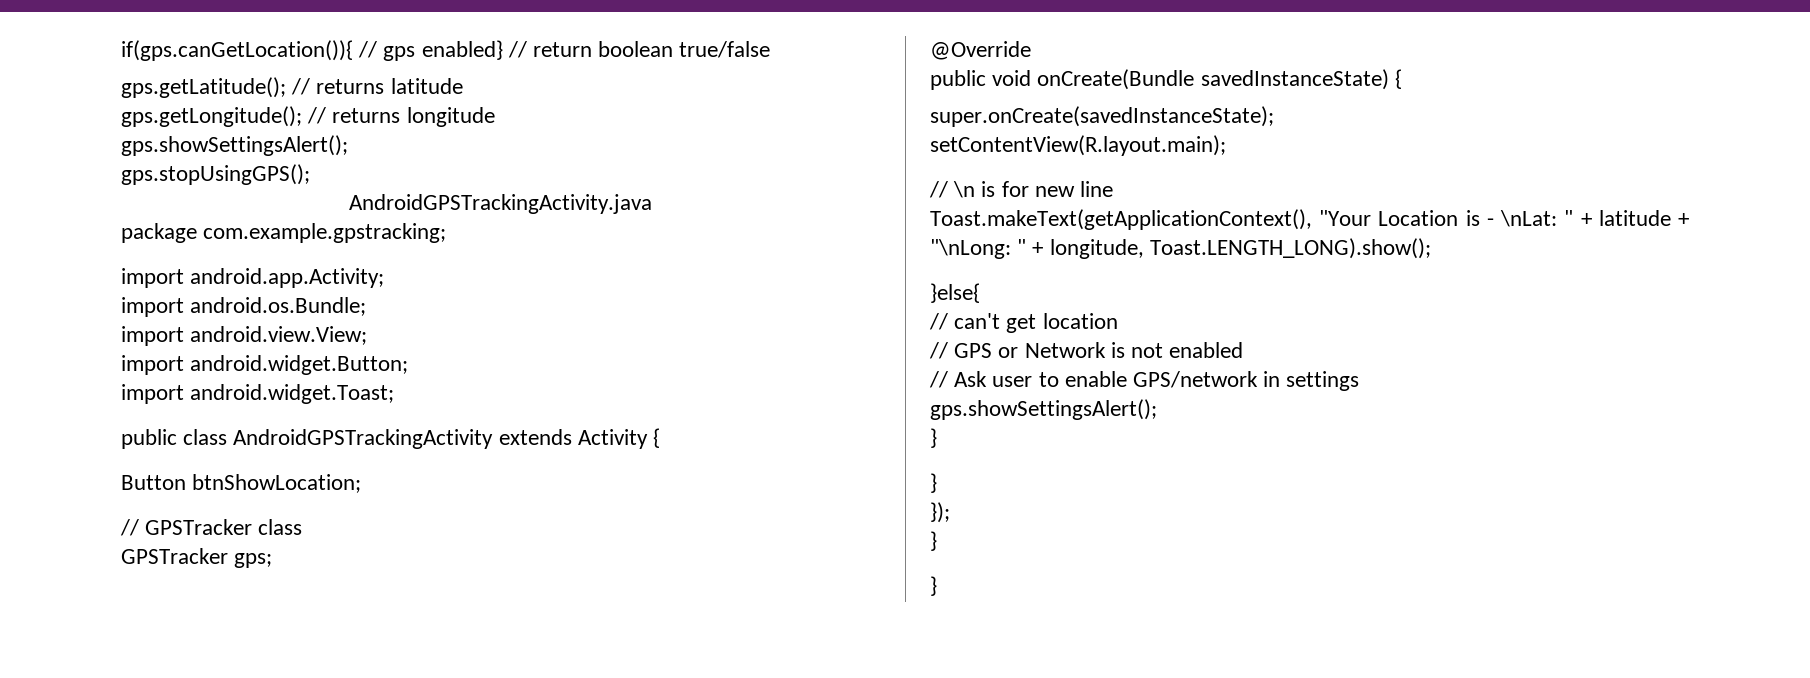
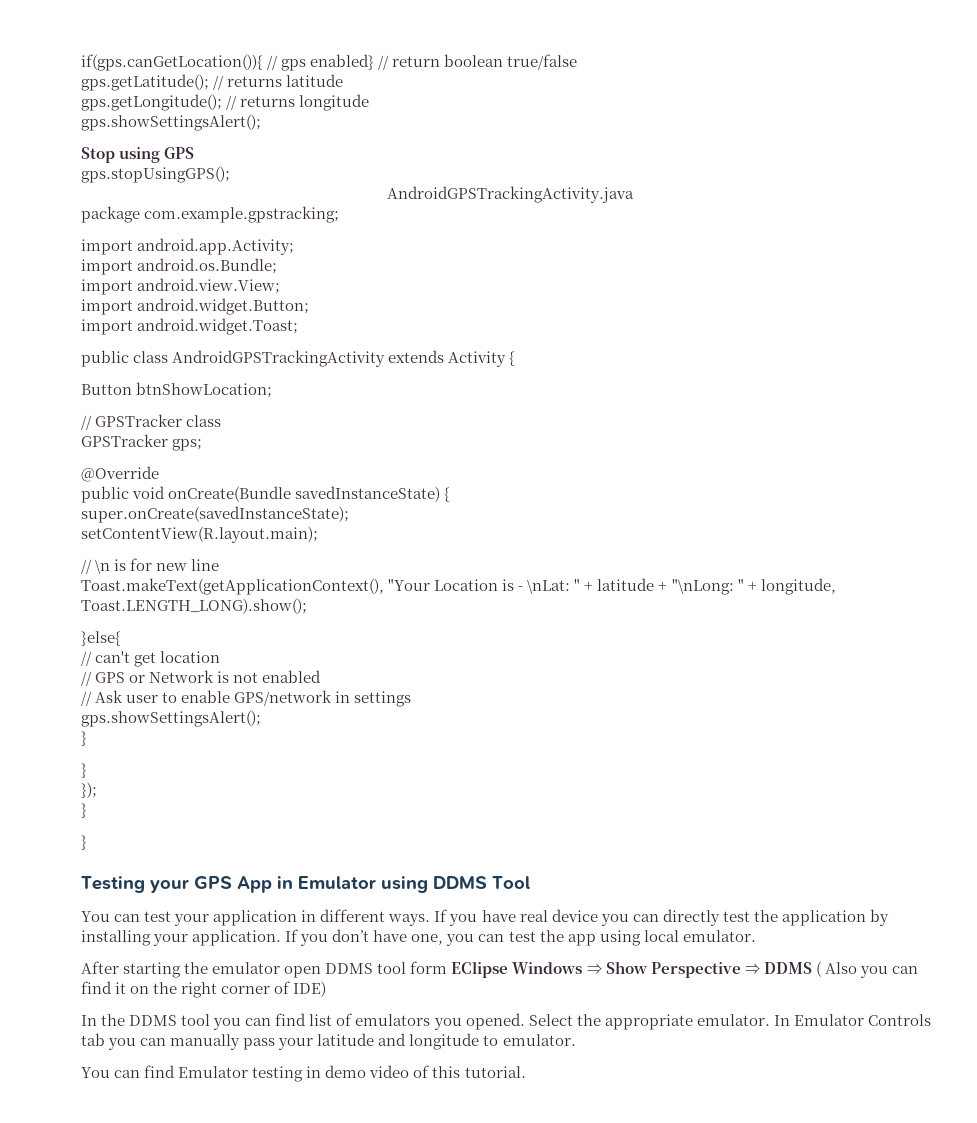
+ Stop using GPS
+ Testing your GPS App in Emulator using DDMS Tool
+ You can test your application in different ways. If you have real device you can directly test the application by installing your application. If you don’t have one, you can test the app using local emulator.
+ After starting the emulator open DDMS tool form EClipse Windows ⇒ Show Perspective ⇒ DDMS ( Also you can find it on the right corner of IDE)
+ In the DDMS tool you can find list of emulators you opened. Select the appropriate emulator. In Emulator Controls tab you can manually pass your latitude and longitude to emulator.
+ You can find Emulator testing in demo video of this tutorial.

